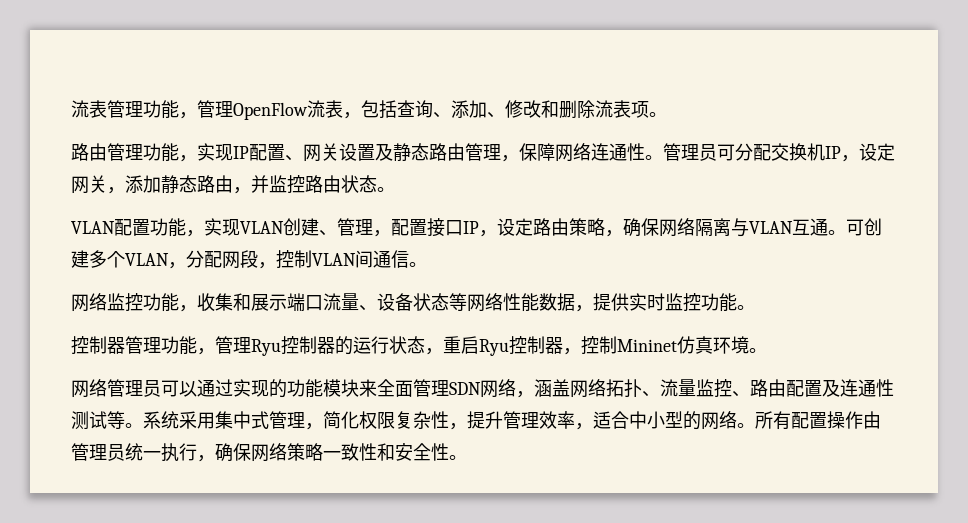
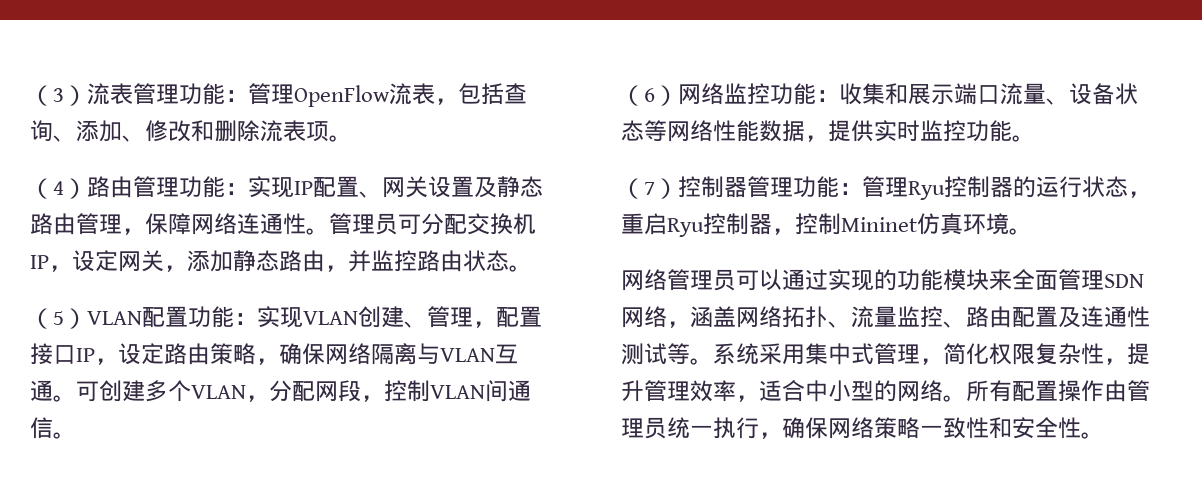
- 流表管理功能，管理OpenFlow流表，包括查询、添加、修改和删除流表项。
+ （3）流表管理功能：管理OpenFlow流表，包括查询、添加、修改和删除流表项。
- 路由管理功能，实现IP配置、网关设置及静态路由管理，保障网络连通性。
+ （4）路由管理功能：实现IP配置、网关设置及静态路由管理，保障网络连通性。
- VLAN配置功能，实现VLAN创建、管理，配置接口IP，设定路由策略，确保网络隔离与VLAN互通。
+ （5）VLAN配置功能：实现VLAN创建、管理，配置接口IP，设定路由策略，确保网络隔离与VLAN互通。
- 网络监控功能，收集和展示端口流量、设备状态等网络性能数据，提供实时监控功能。
+ （6）网络监控功能：收集和展示端口流量、设备状态等网络性能数据，提供实时监控功能。
- 控制器管理功能，管理Ryu控制器的运行状态，重启Ryu控制器，控制Mininet仿真环境。
+ （7）控制器管理功能：管理Ryu控制器的运行状态，重启Ryu控制器，控制Mininet仿真环境。

